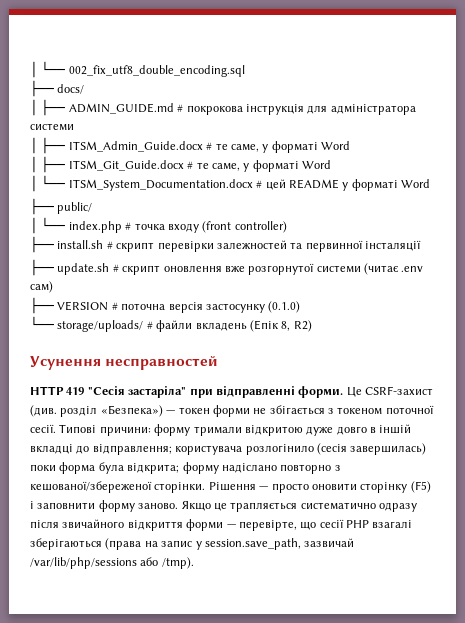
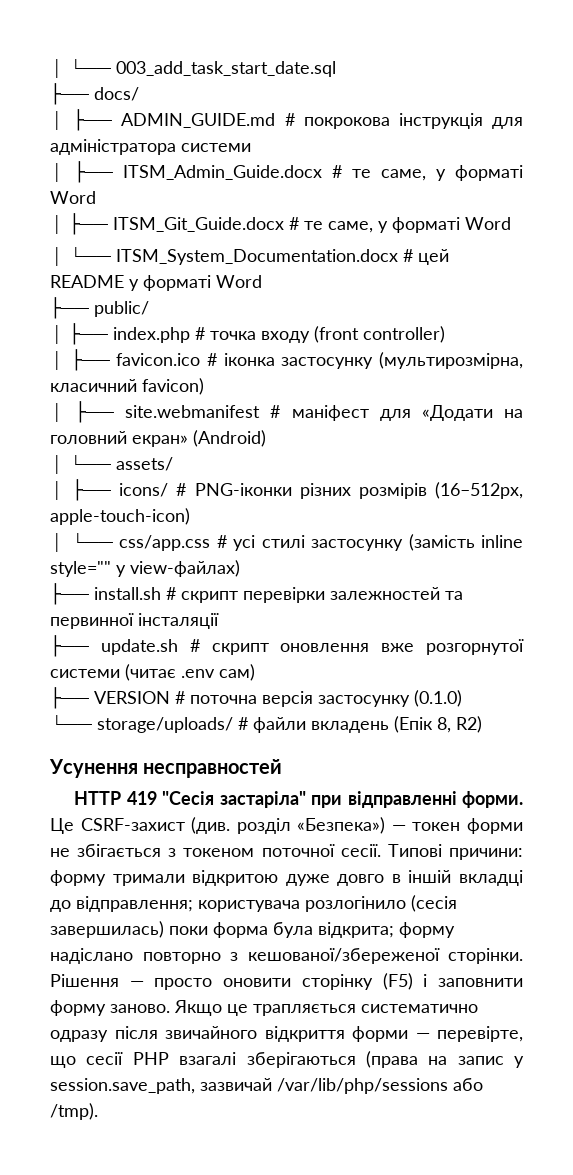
- │ └── 002_fix_utf8_double_encoding.sql
+ │ └── 003_add_task_start_date.sql
- │ └── index.php # точка входу (front controller)
+ │ ├── index.php # точка входу (front controller)
+ │ ├── favicon.ico # іконка застосунку (мультирозмірна, класичний favicon)
+ │ ├── site.webmanifest # маніфест для «Додати на головний екран» (Android)
+ │ └── assets/
+ │ ├── icons/ # PNG-іконки різних розмірів (16–512px, apple-touch-icon)
+ │ └── css/app.css # усі стилі застосунку (замість inline style="" у view-файлах)

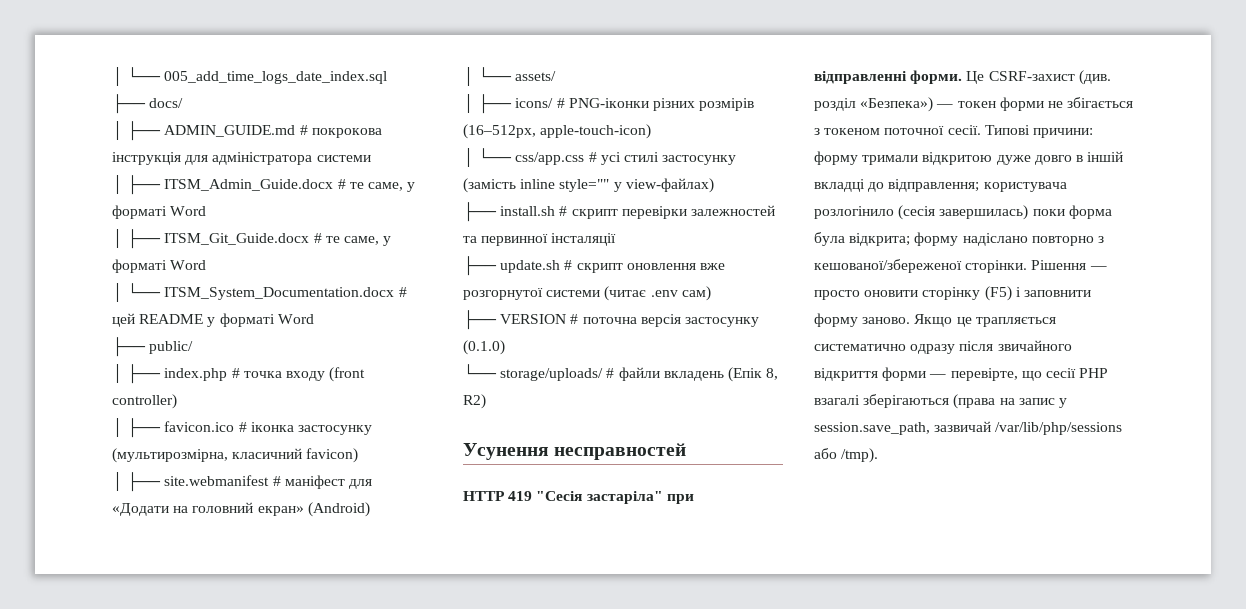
- │ └── 003_add_task_start_date.sql
+ │ └── 005_add_time_logs_date_index.sql

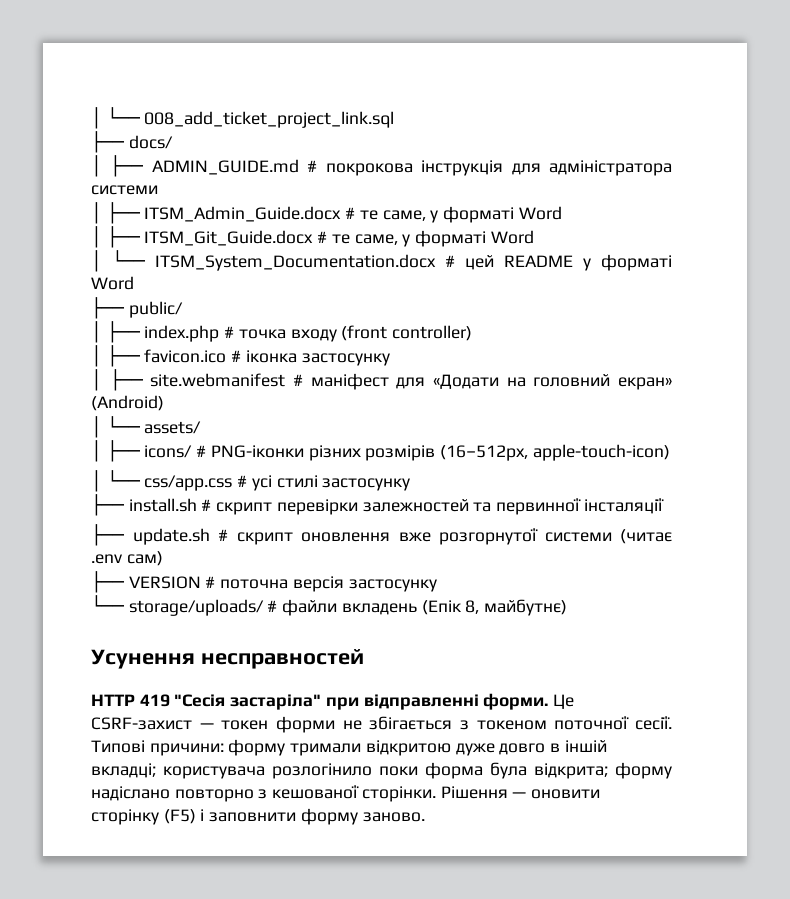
- │ └── 005_add_time_logs_date_index.sql
+ │ └── 008_add_ticket_project_link.sql
- │ ├── favicon.ico # іконка застосунку (мультирозмірна, класичний favicon)
+ │ ├── favicon.ico # іконка застосунку
- │ └── css/app.css # усі стилі застосунку (замість inline style="" у view-файлах)
+ │ └── css/app.css # усі стилі застосунку
- ├── VERSION # поточна версія застосунку (0.1.0)
+ ├── VERSION # поточна версія застосунку
- └── storage/uploads/ # файли вкладень (Епік 8, R2)
+ └── storage/uploads/ # файли вкладень (Епік 8, майбутнє)
- Це CSRF-захист (див. розділ «Безпека») — токен форми не збігається з токеном поточної сесії.
+ Це CSRF-захист — токен форми не збігається з токеном поточної сесії.
- Типові причини: форму тримали відкритою дуже довго в іншій вкладці до відправлення; користувача розлогінило (сесія завершилась) поки форма була відкрита; форму надіслано повторно з кешованої/збереженої сторінки.
+ Типові причини: форму тримали відкритою дуже довго в іншій вкладці; користувача розлогінило поки форма була відкрита; форму надіслано повторно з кешованої сторінки.
- Рішення — просто оновити сторінку (F5) і заповнити форму заново. Якщо це трапляється систематично одразу після звичайного відкриття форми — перевірте, що сесії PHP взагалі зберігаються (права на запис у session.save_path, зазвичай /var/lib/php/sessions або /tmp).
+ Рішення — оновити сторінку (F5) і заповнити форму заново.

